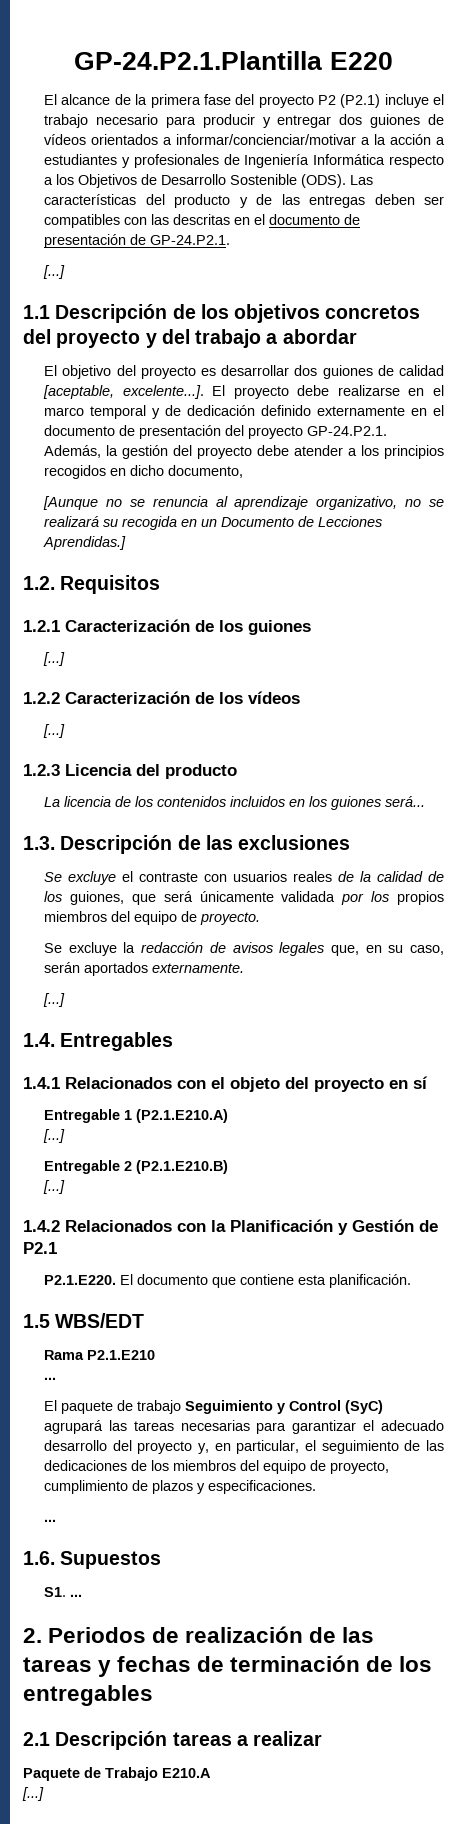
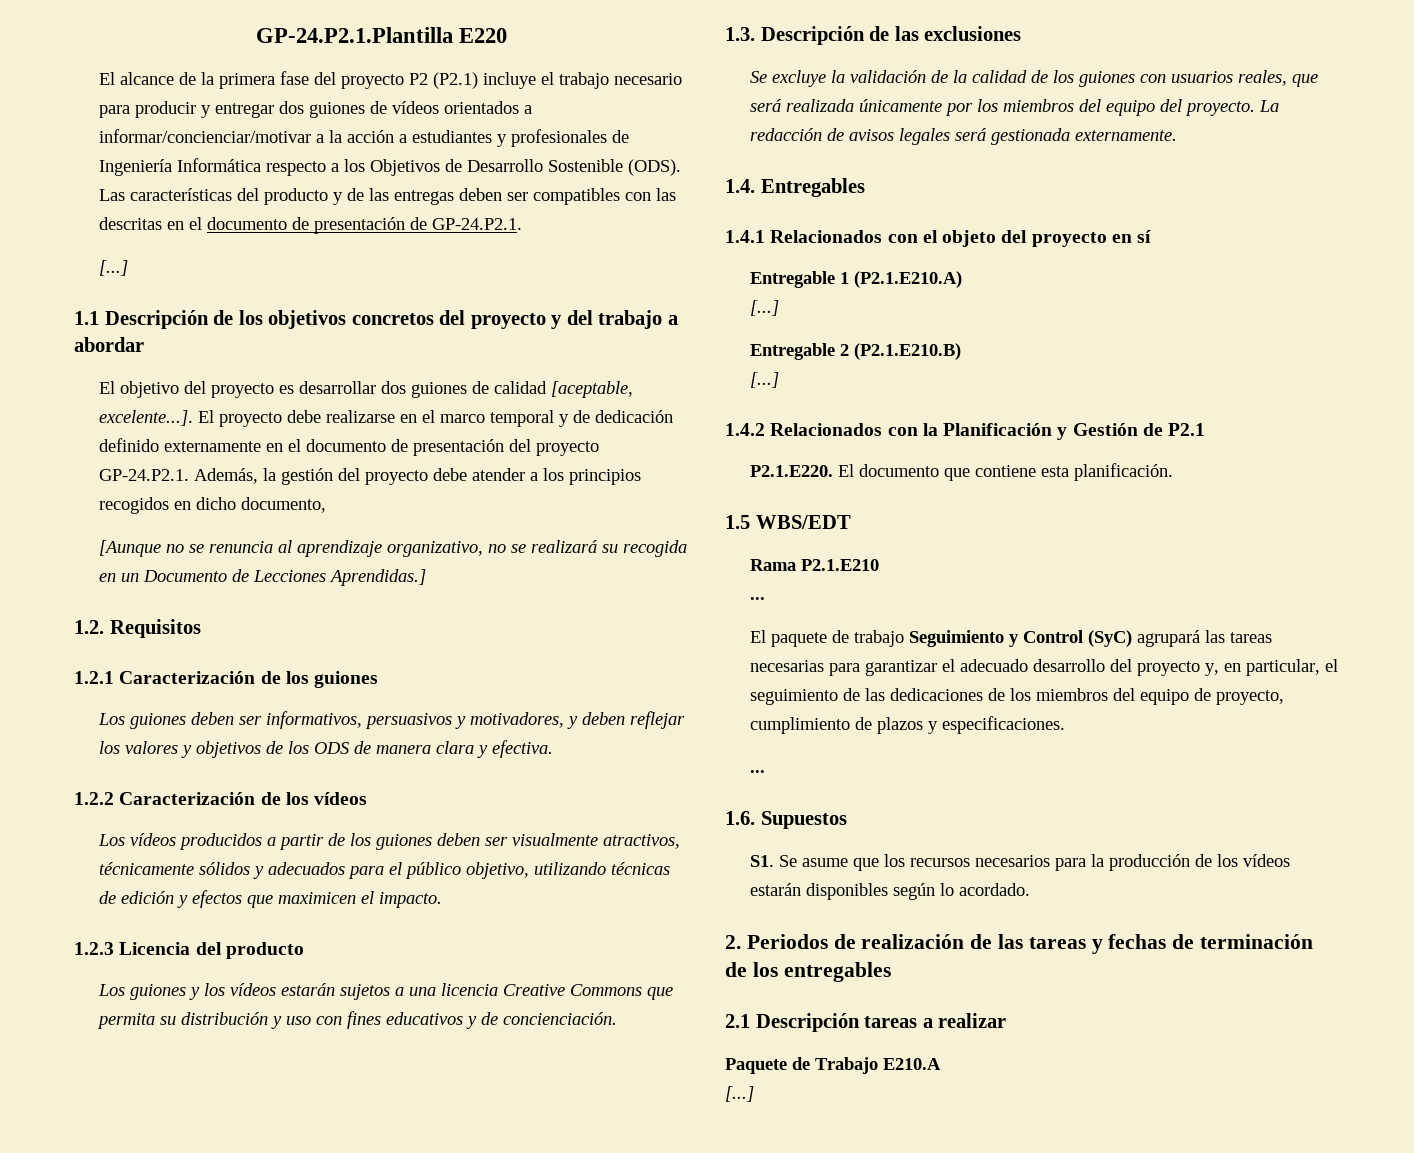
  1.2.1 Caracterización de los guiones
- [...]
+ Los guiones deben ser informativos, persuasivos y motivadores, y deben reflejar los valores y objetivos de los ODS de manera clara y efectiva.
  1.2.2 Caracterización de los vídeos
- [...]
+ Los vídeos producidos a partir de los guiones deben ser visualmente atractivos, técnicamente sólidos y adecuados para el público objetivo, utilizando técnicas de edición y efectos que maximicen el impacto.
  1.2.3 Licencia del producto
- La licencia de los contenidos incluidos en los guiones será...
+ Los guiones y los vídeos estarán sujetos a una licencia Creative Commons que permita su distribución y uso con fines educativos y de concienciación.
- Se excluye el contraste con usuarios reales de la calidad de los guiones, que será únicamente validada por los propios miembros del equipo de proyecto.
- Se excluye la redacción de avisos legales que, en su caso, serán aportados externamente.
- [...]
+ Se excluye la validación de la calidad de los guiones con usuarios reales, que será realizada únicamente por los miembros del equipo del proyecto. La redacción de avisos legales será gestionada externamente.
- S1. ...
+ S1. Se asume que los recursos necesarios para la producción de los vídeos estarán disponibles según lo acordado.

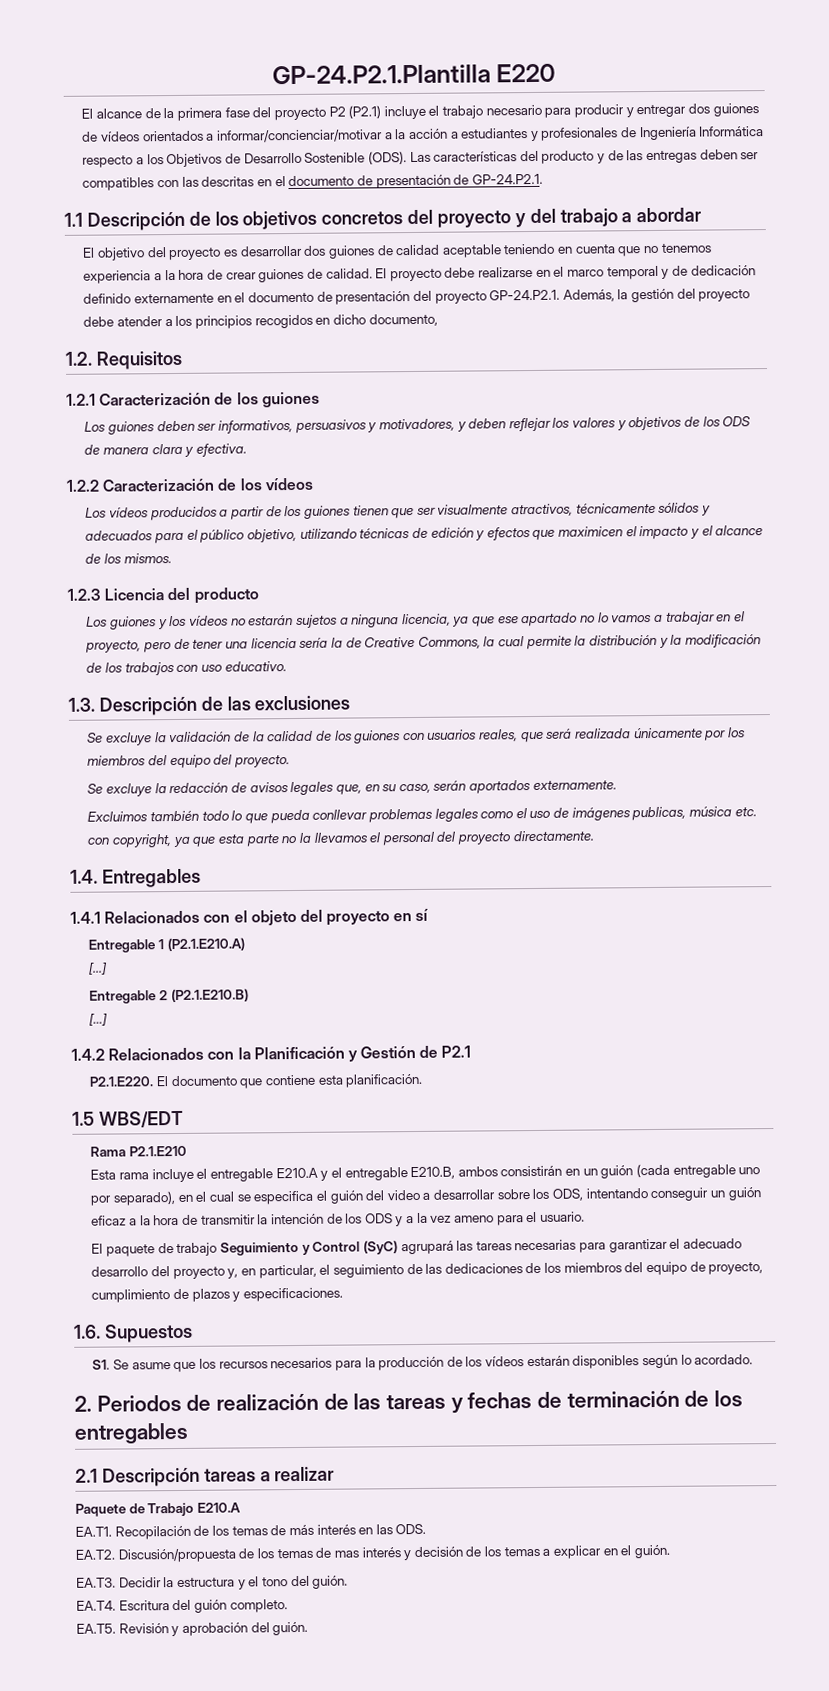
  Las características del producto y de las entregas deben ser compatibles con las descritas en el documento de presentación de GP-24.P2.1.
- [...]
- El objetivo del proyecto es desarrollar dos guiones de calidad [aceptable, excelente...]. El proyecto debe realizarse en el marco temporal y de dedicación definido externamente en el documento de presentación del proyecto GP-24.P2.1. Además, la gestión del proyecto debe atender a los principios recogidos en dicho documento,
+ El objetivo del proyecto es desarrollar dos guiones de calidad aceptable teniendo en cuenta que no tenemos experiencia a la hora de crear guiones de calidad. El proyecto debe realizarse en el marco temporal y de dedicación definido externamente en el documento de presentación del proyecto GP-24.P2.1. Además, la gestión del proyecto debe atender a los principios recogidos en dicho documento,
- [Aunque no se renuncia al aprendizaje organizativo, no se realizará su recogida en un Documento de Lecciones Aprendidas.]
- Los vídeos producidos a partir de los guiones deben ser visualmente atractivos, técnicamente sólidos y adecuados para el público objetivo, utilizando técnicas de edición y efectos que maximicen el impacto.
+ Los vídeos producidos a partir de los guiones tienen que ser visualmente atractivos, técnicamente sólidos y adecuados para el público objetivo, utilizando técnicas de edición y efectos que maximicen el impacto y el alcance de los mismos.
- Los guiones y los vídeos estarán sujetos a una licencia Creative Commons que permita su distribución y uso con fines educativos y de concienciación.
+ Los guiones y los vídeos no estarán sujetos a ninguna licencia, ya que ese apartado no lo vamos a trabajar en el proyecto, pero de tener una licencia sería la de Creative Commons, la cual permite la distribución y la modificación de los trabajos con uso educativo.
- Se excluye la validación de la calidad de los guiones con usuarios reales, que será realizada únicamente por los miembros del equipo del proyecto. La redacción de avisos legales será gestionada externamente.
+ Se excluye la validación de la calidad de los guiones con usuarios reales, que será realizada únicamente por los miembros del equipo del proyecto.
+ Se excluye la redacción de avisos legales que, en su caso, serán aportados externamente.
+ Excluimos también todo lo que pueda conllevar problemas legales como el uso de imágenes publicas, música etc. con copyright, ya que esta parte no la llevamos el personal del proyecto directamente.
  Rama P2.1.E210
- ...
+ Esta rama incluye el entregable E210.A y el entregable E210.B, ambos consistirán en un guión (cada entregable uno por separado), en el cual se especifica el guión del video a desarrollar sobre los ODS, intentando conseguir un guión eficaz a la hora de transmitir la intención de los ODS y a la vez ameno para el usuario.
  El paquete de trabajo Seguimiento y Control (SyC) agrupará las tareas necesarias para garantizar el adecuado desarrollo del proyecto y, en particular, el seguimiento de las dedicaciones de los miembros del equipo de proyecto, cumplimiento de plazos y especificaciones.
- ...
  Paquete de Trabajo E210.A
- [...]
+ EA.T1. Recopilación de los temas de más interés en las ODS.
+ EA.T2. Discusión/propuesta de los temas de mas interés y decisión de los temas a explicar en el guión.
+ EA.T3. Decidir la estructura y el tono del guión.
+ EA.T4. Escritura del guión completo.
+ EA.T5. Revisión y aprobación del guión.

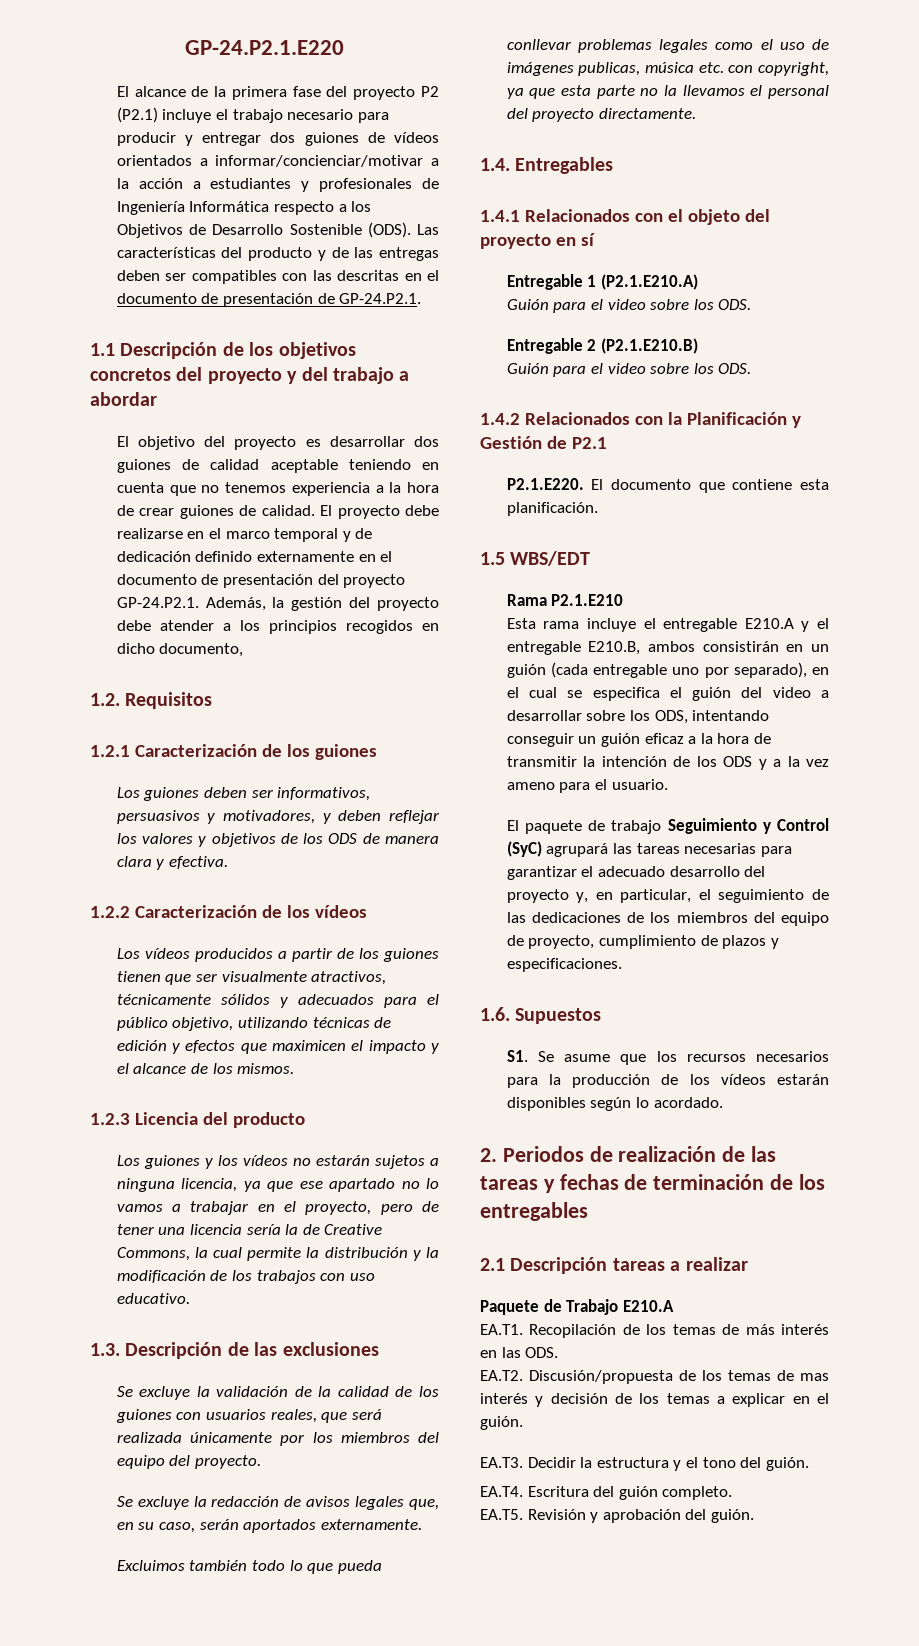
- GP-24.P2.1.Plantilla E220
+ GP-24.P2.1.E220
  Entregable 1 (P2.1.E210.A)
- [...]
+ Guión para el video sobre los ODS.
  Entregable 2 (P2.1.E210.B)
- [...]
+ Guión para el video sobre los ODS.

